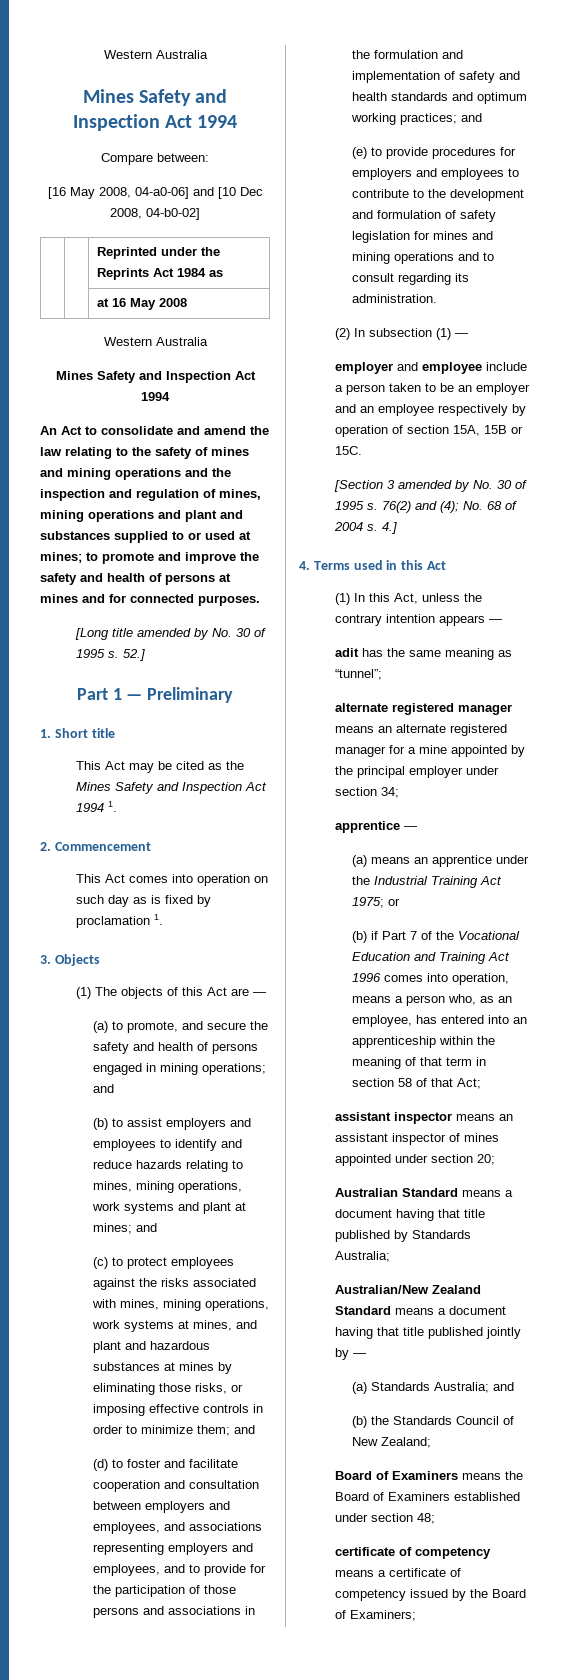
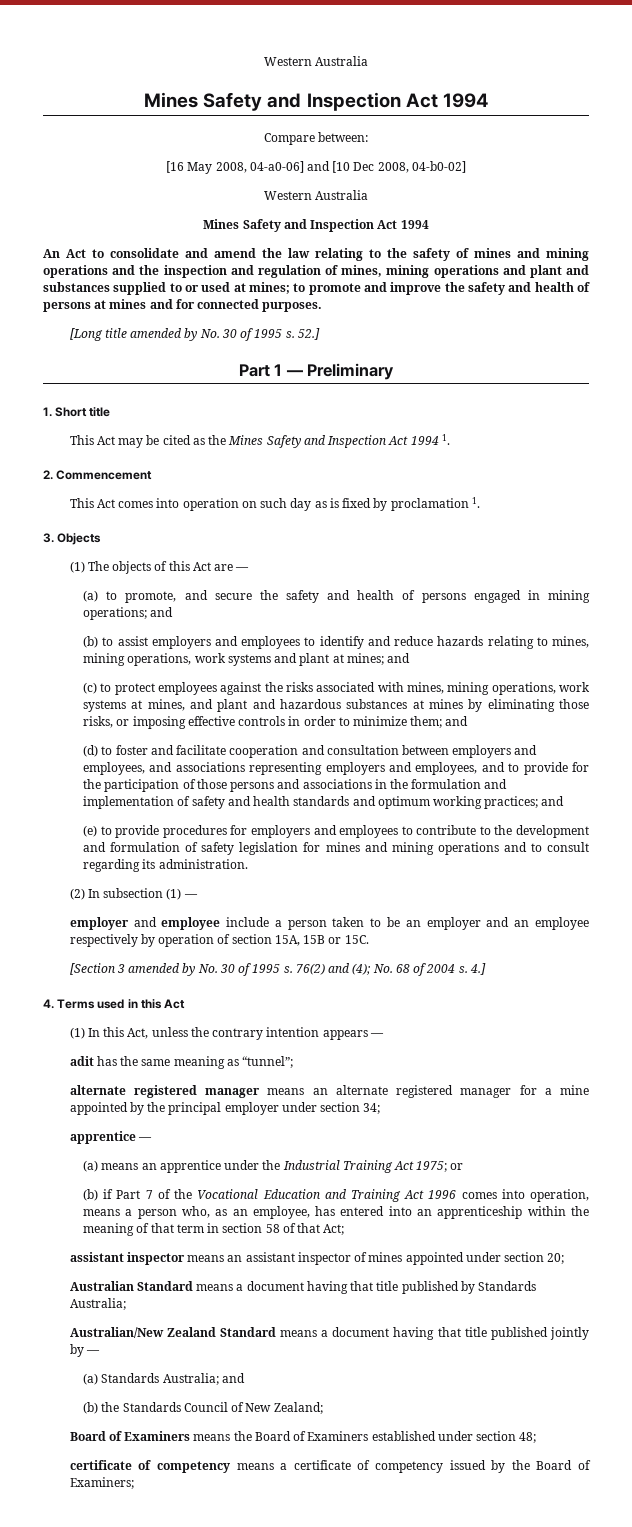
- | | Reprinted under the Reprints Act 1984 as
- | | at 16 May 2008

